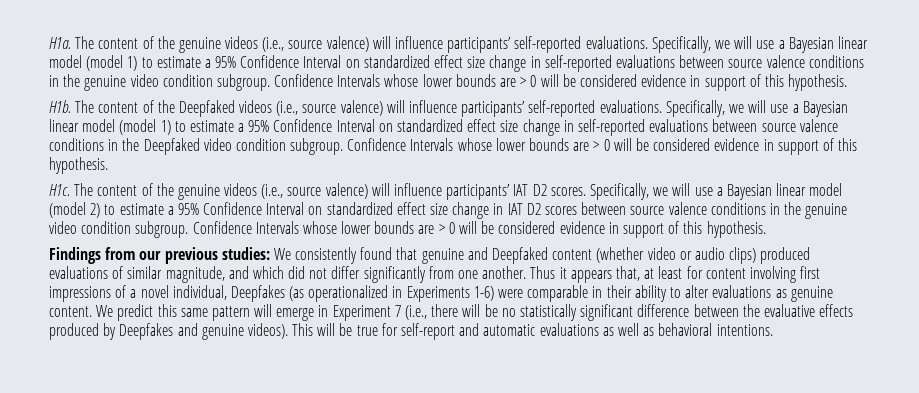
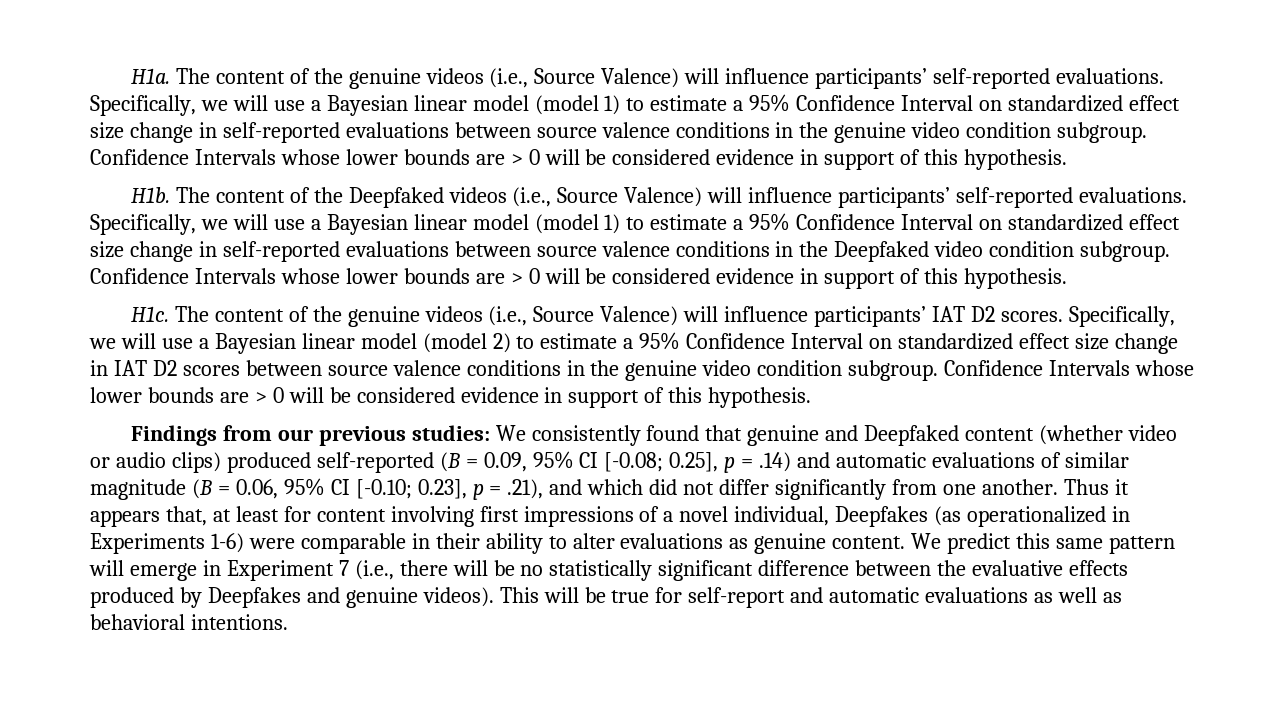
- H1a. The content of the genuine videos (i.e., source valence) will influence participants’ self-reported evaluations.
+ H1a. The content of the genuine videos (i.e., Source Valence) will influence participants’ self-reported evaluations.
- H1b. The content of the Deepfaked videos (i.e., source valence) will influence participants’ self-reported evaluations.
+ H1b. The content of the Deepfaked videos (i.e., Source Valence) will influence participants’ self-reported evaluations.
- H1c. The content of the genuine videos (i.e., source valence) will influence participants’ IAT D2 scores.
+ H1c. The content of the genuine videos (i.e., Source Valence) will influence participants’ IAT D2 scores.
- Findings from our previous studies: We consistently found that genuine and Deepfaked content (whether video or audio clips) produced evaluations of similar magnitude, and which did not differ significantly from one another.
+ Findings from our previous studies: We consistently found that genuine and Deepfaked content (whether video or audio clips) produced self-reported (B = 0.09, 95% CI [-0.08; 0.25], p = .14) and automatic evaluations of similar magnitude (B = 0.06, 95% CI [-0.10; 0.23], p = .21), and which did not differ significantly from one another.

